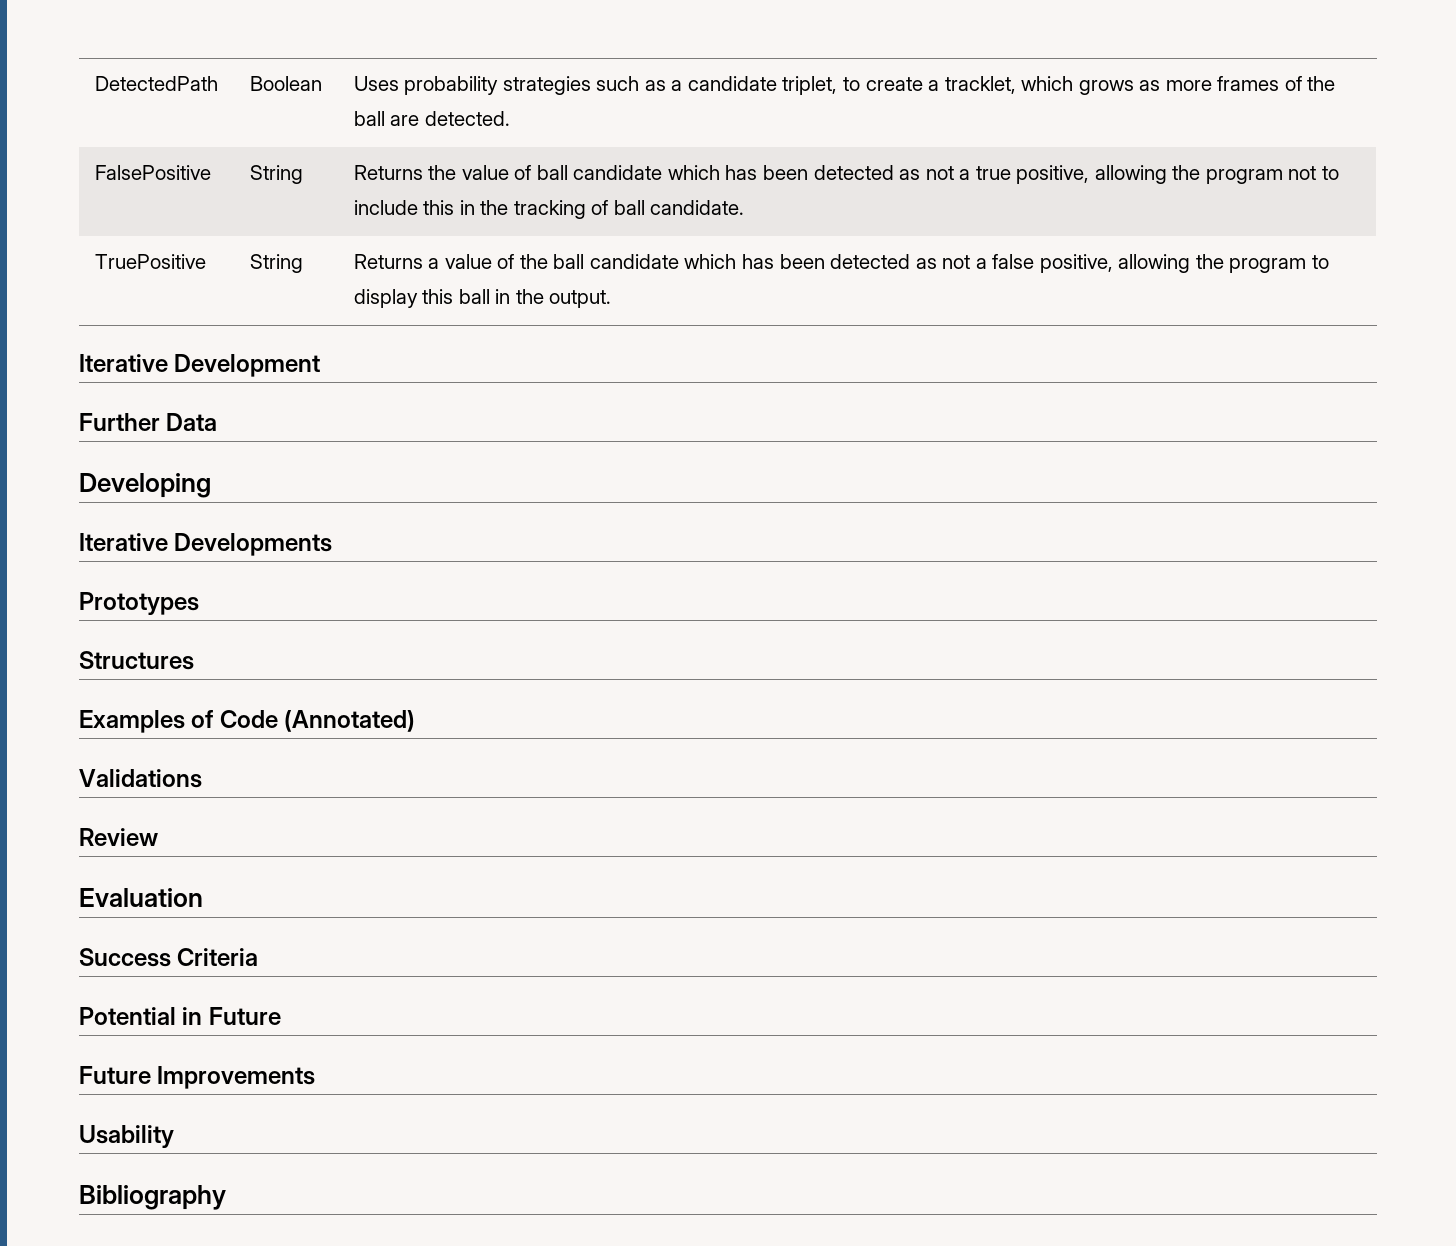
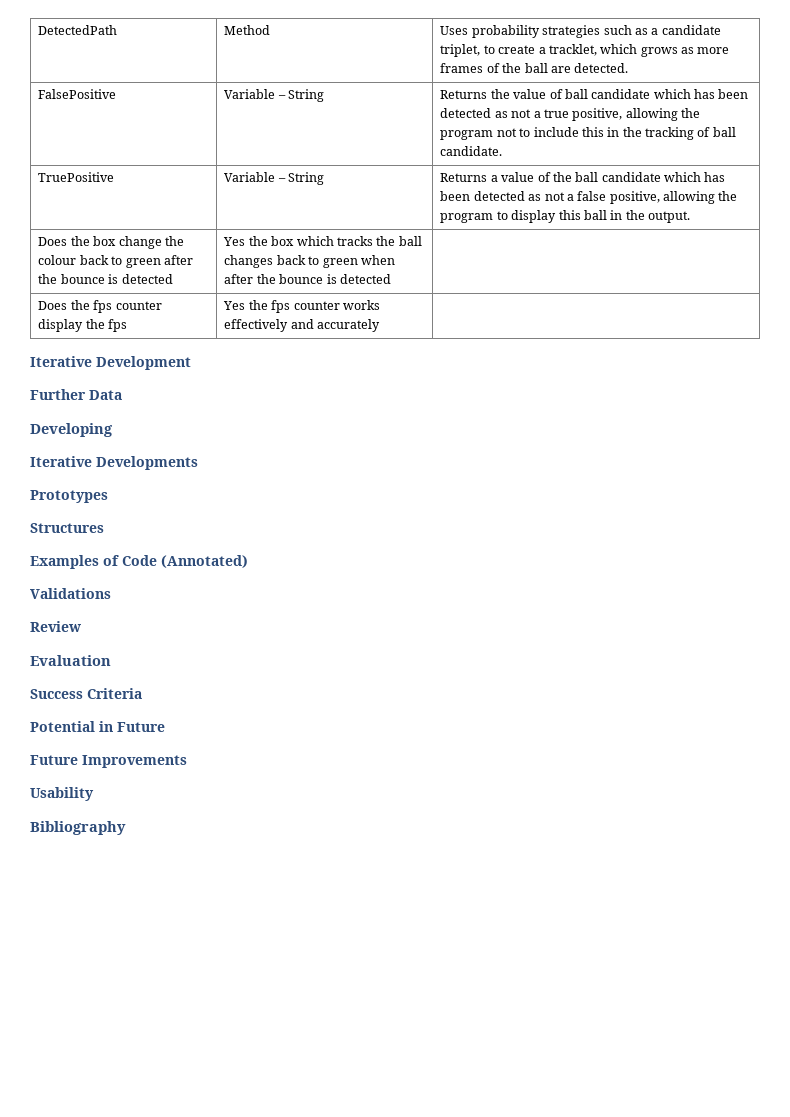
- DetectedPath | Boolean | Uses probability strategies such as a candidate triplet, to create a tracklet, which grows as more frames of the ball are detected.
+ DetectedPath | Method | Uses probability strategies such as a candidate triplet, to create a tracklet, which grows as more frames of the ball are detected.
- FalsePositive | String | Returns the value of ball candidate which has been detected as not a true positive, allowing the program not to include this in the tracking of ball candidate.
+ FalsePositive | Variable – String | Returns the value of ball candidate which has been detected as not a true positive, allowing the program not to include this in the tracking of ball candidate.
- TruePositive | String | Returns a value of the ball candidate which has been detected as not a false positive, allowing the program to display this ball in the output.
+ TruePositive | Variable – String | Returns a value of the ball candidate which has been detected as not a false positive, allowing the program to display this ball in the output.
+ Does the box change the colour back to green after the bounce is detected | Yes the box which tracks the ball changes back to green when after the bounce is detected |
+ Does the fps counter display the fps | Yes the fps counter works effectively and accurately |

